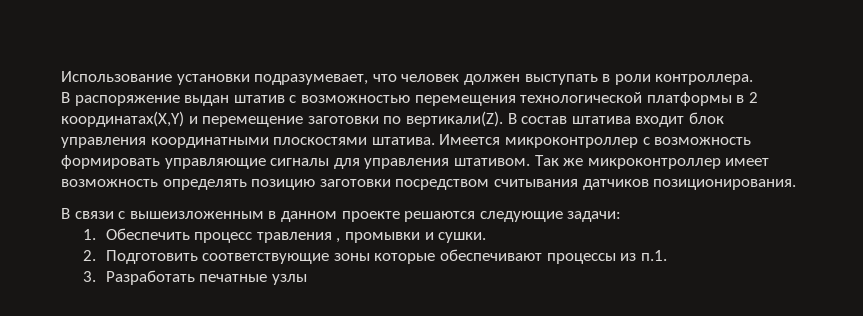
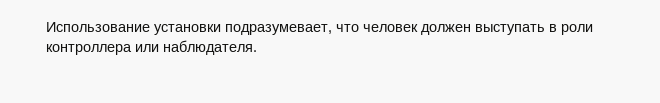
- Использование установки подразумевает, что человек должен выступать в роли контроллера.
- В распоряжение выдан штатив с возможностью перемещения технологической платформы в 2 координатах(X,Y) и перемещение заготовки по вертикали(Z). В состав штатива входит блок управления координатными плоскостями штатива. Имеется микроконтроллер с возможность формировать управляющие сигналы для управления штативом. Так же микроконтроллер имеет возможность определять позицию заготовки посредством считывания датчиков позиционирования.
- В связи с вышеизложенным в данном проекте решаются следующие задачи:
- 1. Обеспечить процесс травления , промывки и сушки.
- 2. Подготовить соответствующие зоны которые обеспечивают процессы из п.1.
- 3. Разработать печатные узлы
+ Использование установки подразумевает, что человек должен выступать в роли контроллера или наблюдателя.

